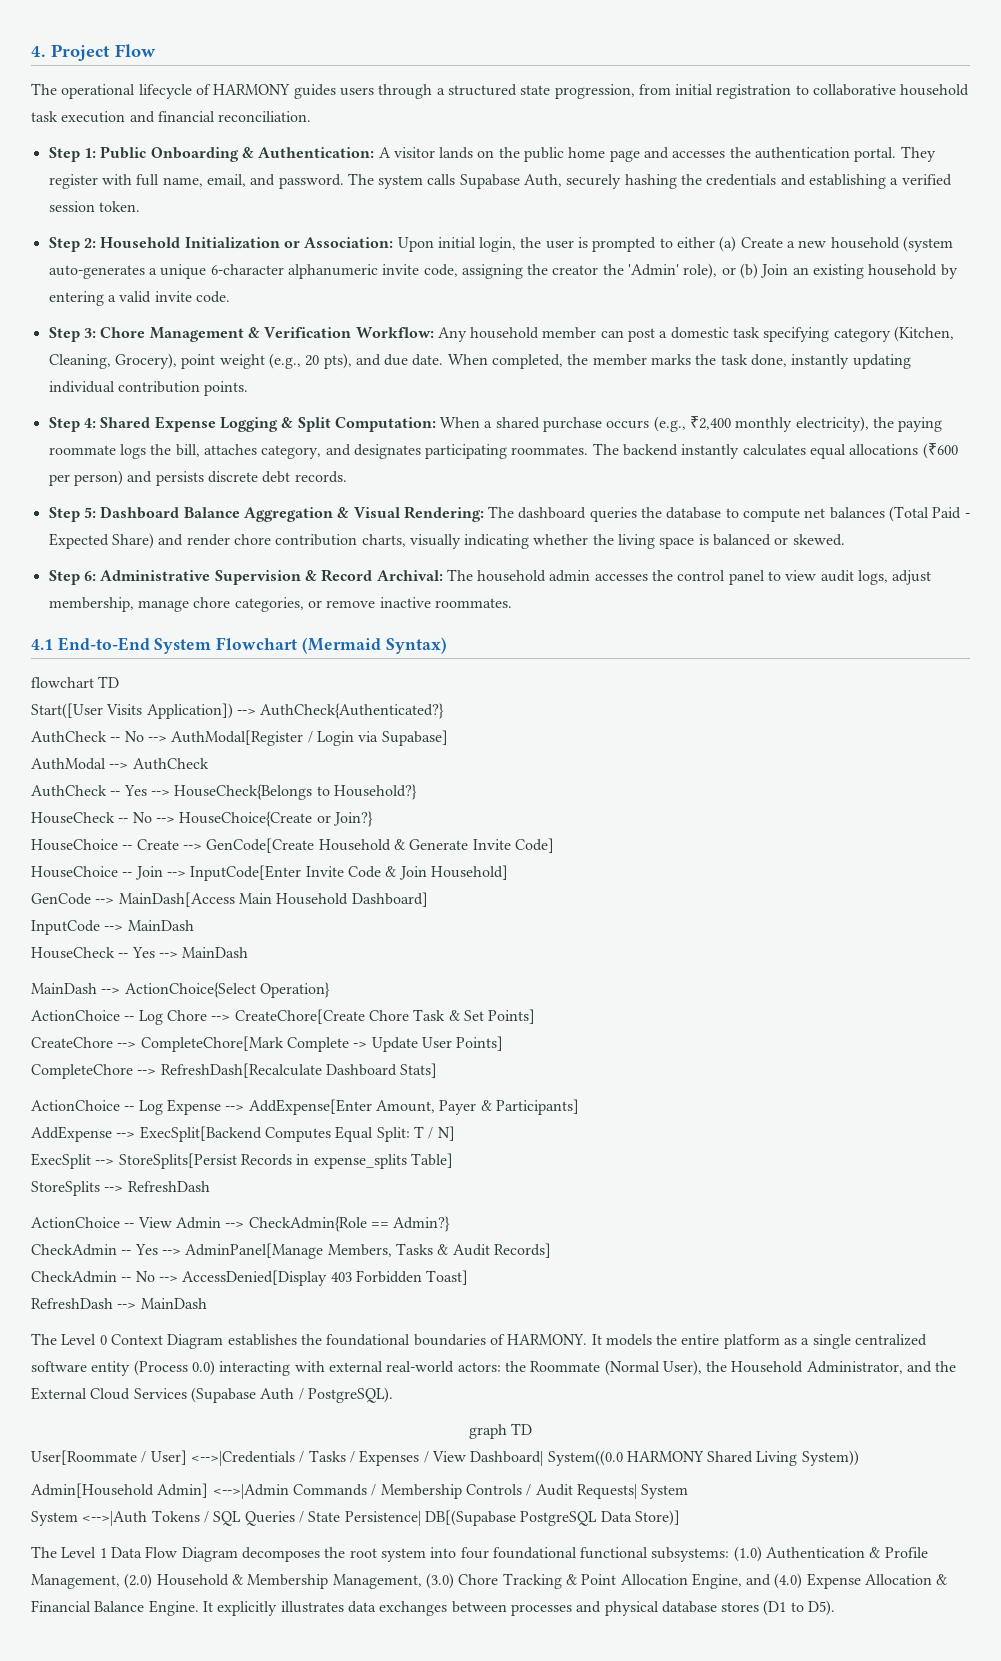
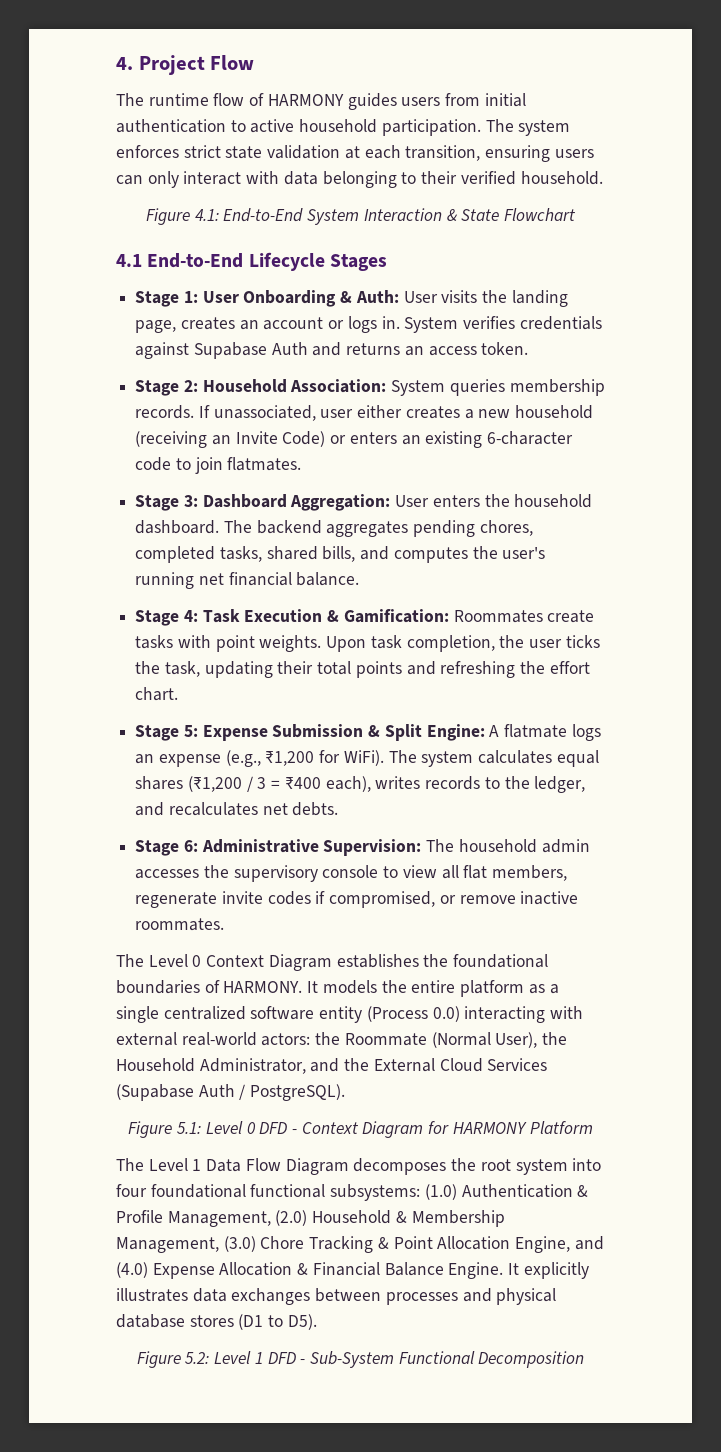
- The operational lifecycle of HARMONY guides users through a structured state progression, from initial registration to collaborative household task execution and financial reconciliation.
- Step 1: Public Onboarding & Authentication: A visitor lands on the public home page and accesses the authentication portal. They register with full name, email, and password. The system calls Supabase Auth, securely hashing the credentials and establishing a verified session token.
+ The runtime flow of HARMONY guides users from initial authentication to active household participation. The system enforces strict state validation at each transition, ensuring users can only interact with data belonging to their verified household.
+ Figure 4.1: End-to-End System Interaction & State Flowchart
+ 4.1 End-to-End Lifecycle Stages
+ Stage 1: User Onboarding & Auth: User visits the landing page, creates an account or logs in. System verifies credentials against Supabase Auth and returns an access token.
- Step 2: Household Initialization or Association: Upon initial login, the user is prompted to either (a) Create a new household (system auto-generates a unique 6-character alphanumeric invite code, assigning the creator the 'Admin' role), or (b) Join an existing household by entering a valid invite code.
- Step 3: Chore Management & Verification Workflow: Any household member can post a domestic task specifying category (Kitchen, Cleaning, Grocery), point weight (e.g., 20 pts), and due date. When completed, the member marks the task done, instantly updating individual contribution points.
- Step 4: Shared Expense Logging & Split Computation: When a shared purchase occurs (e.g., ₹2,400 monthly electricity), the paying roommate logs the bill, attaches category, and designates participating roommates. The backend instantly calculates equal allocations (₹600 per person) and persists discrete debt records.
- Step 5: Dashboard Balance Aggregation & Visual Rendering: The dashboard queries the database to compute net balances (Total Paid - Expected Share) and render chore contribution charts, visually indicating whether the living space is balanced or skewed.
- Step 6: Administrative Supervision & Record Archival: The household admin accesses the control panel to view audit logs, adjust membership, manage chore categories, or remove inactive roommates.
- 4.1 End-to-End System Flowchart (Mermaid Syntax)
- flowchart TD
- Start([User Visits Application]) --> AuthCheck{Authenticated?}
- AuthCheck -- No --> AuthModal[Register / Login via Supabase]
- AuthModal --> AuthCheck
- AuthCheck -- Yes --> HouseCheck{Belongs to Household?}
- HouseCheck -- No --> HouseChoice{Create or Join?}
- HouseChoice -- Create --> GenCode[Create Household & Generate Invite Code]
- HouseChoice -- Join --> InputCode[Enter Invite Code & Join Household]
- GenCode --> MainDash[Access Main Household Dashboard]
- InputCode --> MainDash
- HouseCheck -- Yes --> MainDash
- MainDash --> ActionChoice{Select Operation}
- ActionChoice -- Log Chore --> CreateChore[Create Chore Task & Set Points]
- CreateChore --> CompleteChore[Mark Complete -> Update User Points]
- CompleteChore --> RefreshDash[Recalculate Dashboard Stats]
- ActionChoice -- Log Expense --> AddExpense[Enter Amount, Payer & Participants]
- AddExpense --> ExecSplit[Backend Computes Equal Split: T / N]
- ExecSplit --> StoreSplits[Persist Records in expense_splits Table]
- StoreSplits --> RefreshDash
- ActionChoice -- View Admin --> CheckAdmin{Role == Admin?}
- CheckAdmin -- Yes --> AdminPanel[Manage Members, Tasks & Audit Records]
- CheckAdmin -- No --> AccessDenied[Display 403 Forbidden Toast]
- RefreshDash --> MainDash
+ Stage 2: Household Association: System queries membership records. If unassociated, user either creates a new household (receiving an Invite Code) or enters an existing 6-character code to join flatmates.
+ Stage 3: Dashboard Aggregation: User enters the household dashboard. The backend aggregates pending chores, completed tasks, shared bills, and computes the user's running net financial balance.
+ Stage 4: Task Execution & Gamification: Roommates create tasks with point weights. Upon task completion, the user ticks the task, updating their total points and refreshing the effort chart.
+ Stage 5: Expense Submission & Split Engine: A flatmate logs an expense (e.g., ₹1,200 for WiFi). The system calculates equal shares (₹1,200 / 3 = ₹400 each), writes records to the ledger, and recalculates net debts.
+ Stage 6: Administrative Supervision: The household admin accesses the supervisory console to view all flat members, regenerate invite codes if compromised, or remove inactive roommates.
- graph TD
- User[Roommate / User] <-->|Credentials / Tasks / Expenses / View Dashboard| System((0.0 HARMONY Shared Living System))
- Admin[Household Admin] <-->|Admin Commands / Membership Controls / Audit Requests| System
- System <-->|Auth Tokens / SQL Queries / State Persistence| DB[(Supabase PostgreSQL Data Store)]
+ Figure 5.1: Level 0 DFD - Context Diagram for HARMONY Platform
+ Figure 5.2: Level 1 DFD - Sub-System Functional Decomposition

